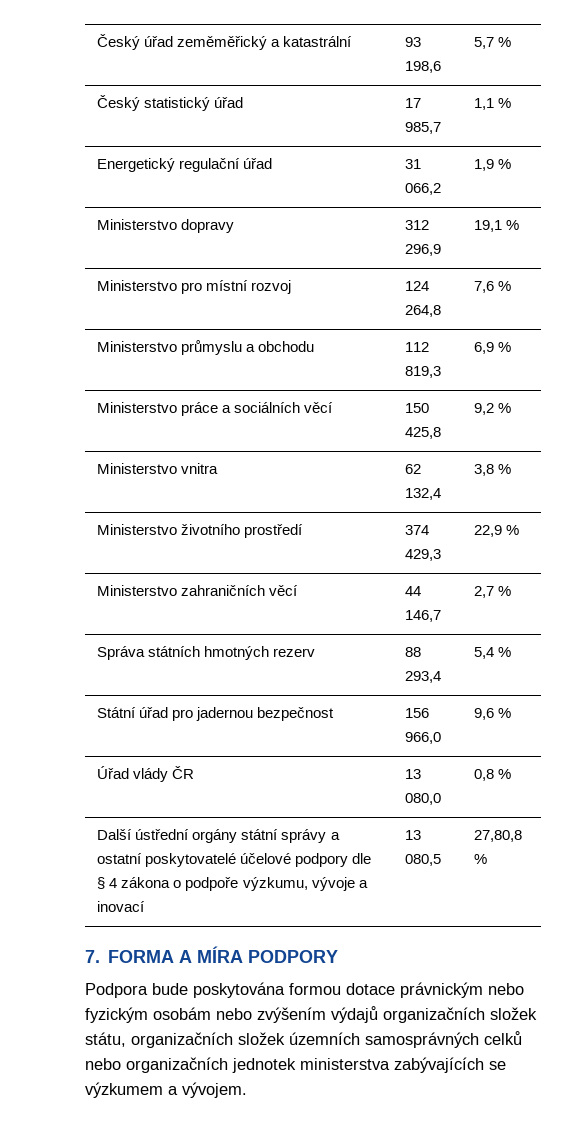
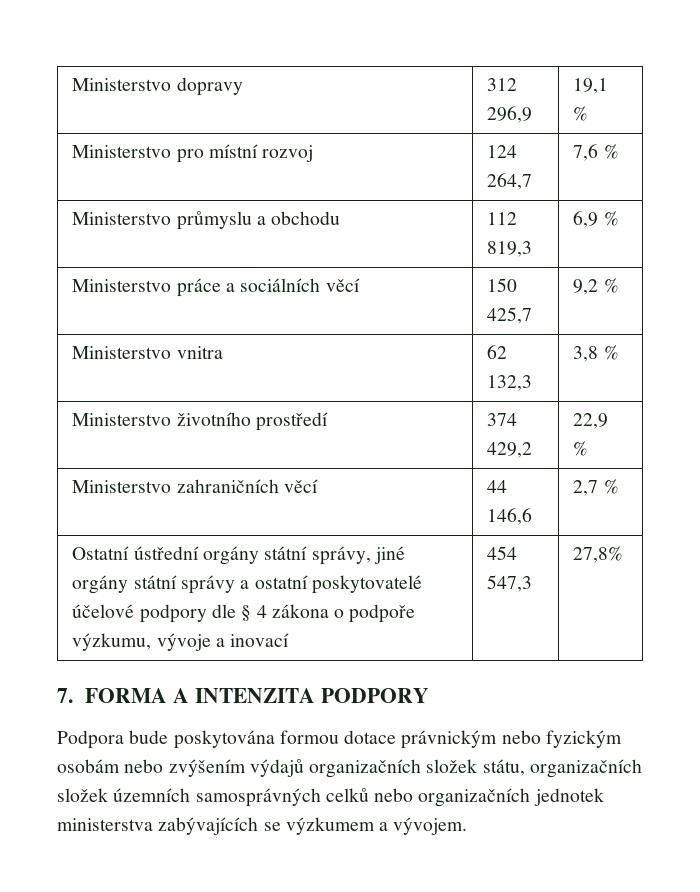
- Český úřad zeměměřický a katastrální | 93 198,6 | 5,7 %
- Český statistický úřad | 17 985,7 | 1,1 %
- Energetický regulační úřad | 31 066,2 | 1,9 %
- Ministerstvo pro místní rozvoj | 124 264,8 | 7,6 %
+ Ministerstvo pro místní rozvoj | 124 264,7 | 7,6 %
- Ministerstvo práce a sociálních věcí | 150 425,8 | 9,2 %
+ Ministerstvo práce a sociálních věcí | 150 425,7 | 9,2 %
- Ministerstvo vnitra | 62 132,4 | 3,8 %
+ Ministerstvo vnitra | 62 132,3 | 3,8 %
- Ministerstvo životního prostředí | 374 429,3 | 22,9 %
+ Ministerstvo životního prostředí | 374 429,2 | 22,9 %
- Ministerstvo zahraničních věcí | 44 146,7 | 2,7 %
+ Ministerstvo zahraničních věcí | 44 146,6 | 2,7 %
- Správa státních hmotných rezerv | 88 293,4 | 5,4 %
- Státní úřad pro jadernou bezpečnost | 156 966,0 | 9,6 %
- Úřad vlády ČR | 13 080,0 | 0,8 %
- Další ústřední orgány státní správy a ostatní poskytovatelé účelové podpory dle § 4 zákona o podpoře výzkumu, vývoje a inovací | 13 080,5 | 27,80,8 %
+ Ostatní ústřední orgány státní správy, jiné orgány státní správy a ostatní poskytovatelé účelové podpory dle § 4 zákona o podpoře výzkumu, vývoje a inovací | 454 547,3 | 27,8%
- 7. FORMA A MÍRA PODPORY
+ 7. FORMA A INTENZITA PODPORY

